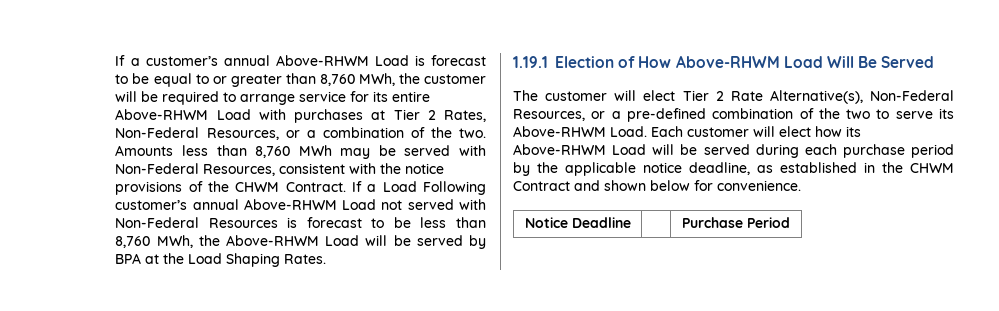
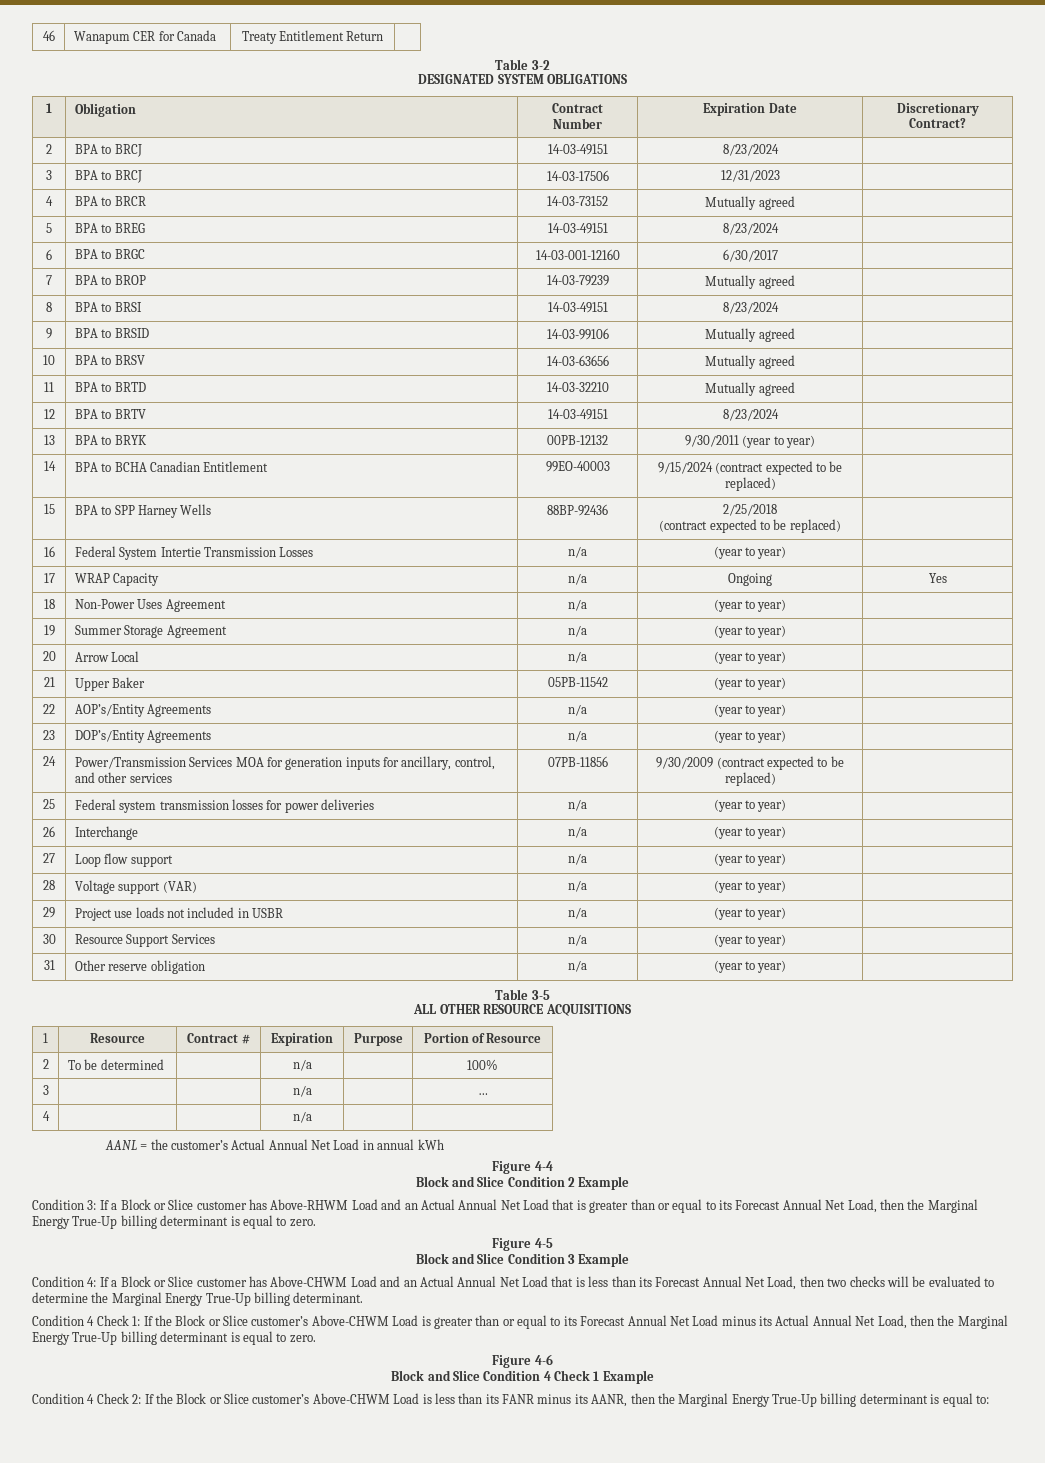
- If a customer’s annual Above-RHWM Load is forecast to be equal to or greater than 8,760 MWh, the customer will be required to arrange service for its entire Above-RHWM Load with purchases at Tier 2 Rates, Non-Federal Resources, or a combination of the two. Amounts less than 8,760 MWh may be served with Non-Federal Resources, consistent with the notice provisions of the CHWM Contract. If a Load Following customer’s annual Above-RHWM Load not served with Non-Federal Resources is forecast to be less than 8,760 MWh, the Above-RHWM Load will be served by BPA at the Load Shaping Rates.
- 1.19.1 Election of How Above-RHWM Load Will Be Served
- The customer will elect Tier 2 Rate Alternative(s), Non-Federal Resources, or a pre-defined combination of the two to serve its Above-RHWM Load. Each customer will elect how its Above-RHWM Load will be served during each purchase period by the applicable notice deadline, as established in the CHWM Contract and shown below for convenience.
- Notice Deadline | | Purchase Period
+ 46 | Wanapum CER for Canada | Treaty Entitlement Return |
+ Table 3-2
+ DESIGNATED SYSTEM OBLIGATIONS
+ 1 | Obligation | Contract Number | Expiration Date | Discretionary Contract?
+ 2 | BPA to BRCJ | 14-03-49151 | 8/23/2024 |
+ 3 | BPA to BRCJ | 14-03-17506 | 12/31/2023 |
+ 4 | BPA to BRCR | 14-03-73152 | Mutually agreed |
+ 5 | BPA to BREG | 14-03-49151 | 8/23/2024 |
+ 6 | BPA to BRGC | 14-03-001-12160 | 6/30/2017 |
+ 7 | BPA to BROP | 14-03-79239 | Mutually agreed |
+ 8 | BPA to BRSI | 14-03-49151 | 8/23/2024 |
+ 9 | BPA to BRSID | 14-03-99106 | Mutually agreed |
+ 10 | BPA to BRSV | 14-03-63656 | Mutually agreed |
+ 11 | BPA to BRTD | 14-03-32210 | Mutually agreed |
+ 12 | BPA to BRTV | 14-03-49151 | 8/23/2024 |
+ 13 | BPA to BRYK | 00PB-12132 | 9/30/2011 (year to year) |
+ 14 | BPA to BCHA Canadian Entitlement | 99EO-40003 | 9/15/2024 (contract expected to be replaced) |
+ 15 | BPA to SPP Harney Wells | 88BP-92436 | 2/25/2018
+ (contract expected to be replaced) |
+ 16 | Federal System Intertie Transmission Losses | n/a | (year to year) |
+ 17 | WRAP Capacity | n/a | Ongoing | Yes
+ 18 | Non-Power Uses Agreement | n/a | (year to year) |
+ 19 | Summer Storage Agreement | n/a | (year to year) |
+ 20 | Arrow Local | n/a | (year to year) |
+ 21 | Upper Baker | 05PB-11542 | (year to year) |
+ 22 | AOP’s/Entity Agreements | n/a | (year to year) |
+ 23 | DOP’s/Entity Agreements | n/a | (year to year) |
+ 24 | Power/Transmission Services MOA for generation inputs for ancillary, control, and other services | 07PB-11856 | 9/30/2009 (contract expected to be replaced) |
+ 25 | Federal system transmission losses for power deliveries | n/a | (year to year) |
+ 26 | Interchange | n/a | (year to year) |
+ 27 | Loop flow support | n/a | (year to year) |
+ 28 | Voltage support (VAR) | n/a | (year to year) |
+ 29 | Project use loads not included in USBR | n/a | (year to year) |
+ 30 | Resource Support Services | n/a | (year to year) |
+ 31 | Other reserve obligation | n/a | (year to year) |
+ Table 3-5
+ ALL OTHER RESOURCE ACQUISITIONS
+ 1 | Resource | Contract # | Expiration | Purpose | Portion of Resource
+ 2 | To be determined | | n/a | | 100%
+ 3 | | | n/a | | …
+ 4 | | | n/a | |
+ AANL = the customer’s Actual Annual Net Load in annual kWh
+ Figure 4-4
+ Block and Slice Condition 2 Example
+ Condition 3: If a Block or Slice customer has Above-RHWM Load and an Actual Annual Net Load that is greater than or equal to its Forecast Annual Net Load, then the Marginal Energy True-Up billing determinant is equal to zero.
+ Figure 4-5
+ Block and Slice Condition 3 Example
+ Condition 4: If a Block or Slice customer has Above-CHWM Load and an Actual Annual Net Load that is less than its Forecast Annual Net Load, then two checks will be evaluated to determine the Marginal Energy True-Up billing determinant.
+ Condition 4 Check 1: If the Block or Slice customer’s Above-CHWM Load is greater than or equal to its Forecast Annual Net Load minus its Actual Annual Net Load, then the Marginal Energy True-Up billing determinant is equal to zero.
+ Figure 4-6
+ Block and Slice Condition 4 Check 1 Example
+ Condition 4 Check 2: If the Block or Slice customer’s Above-CHWM Load is less than its FANR minus its AANR, then the Marginal Energy True-Up billing determinant is equal to:

